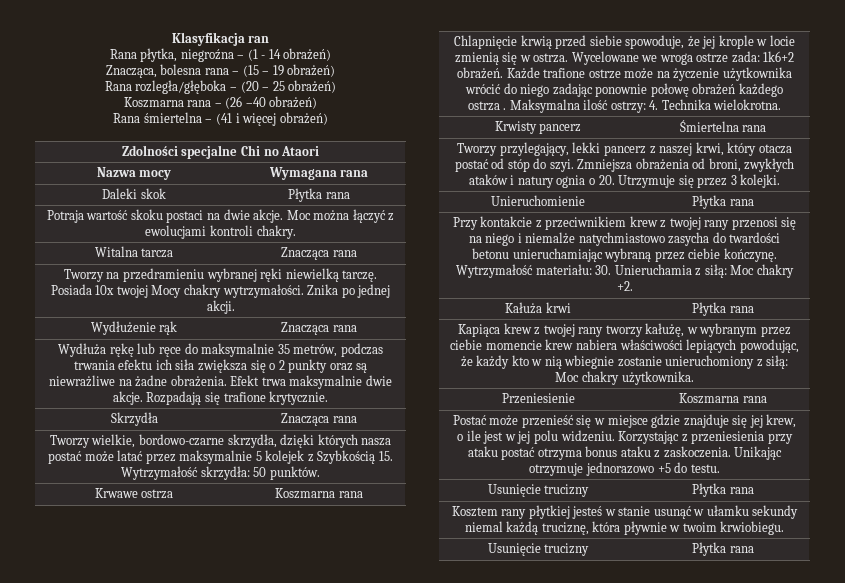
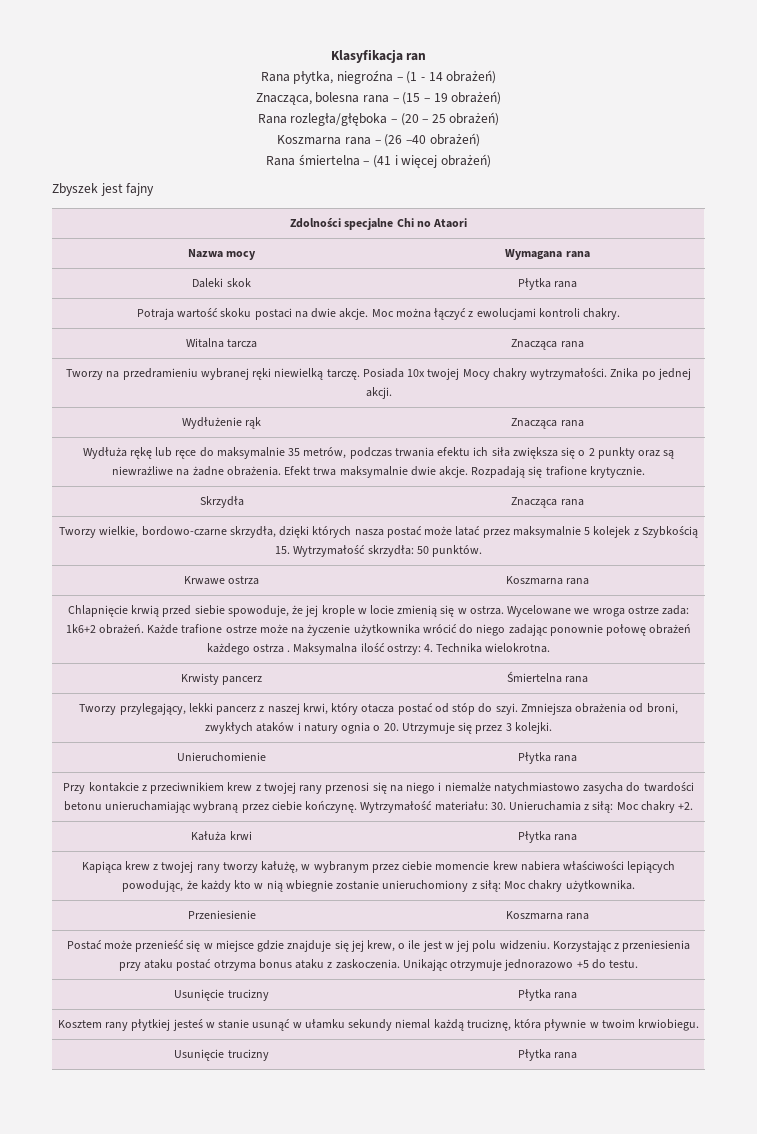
+ Zbyszek jest fajny

